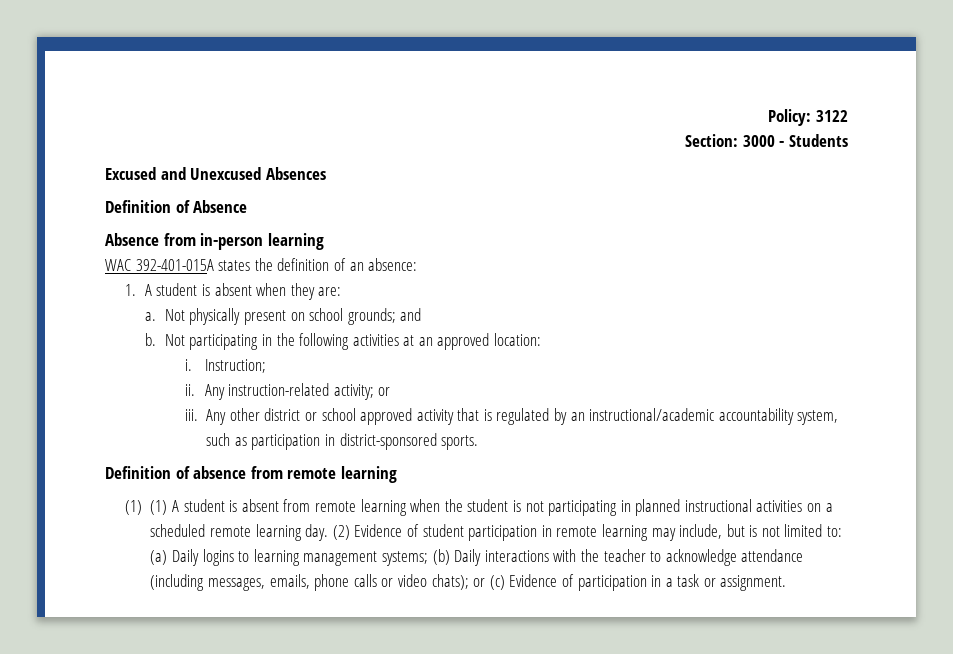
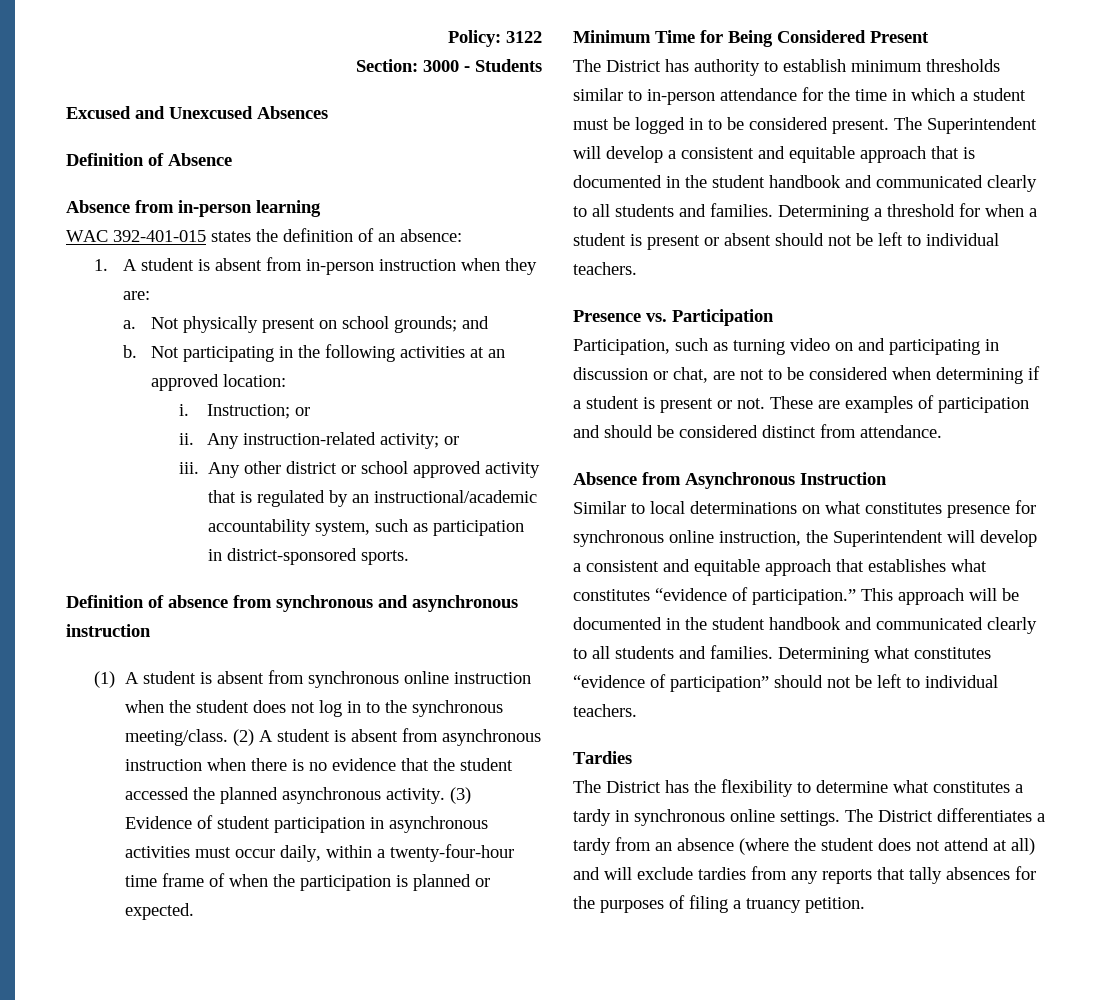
- WAC 392-401-015A states the definition of an absence:
+ WAC 392-401-015 states the definition of an absence:
- 1. A student is absent when they are:
+ 1. A student is absent from in-person instruction when they are:
- Instruction;
+ Instruction; or
- Definition of absence from remote learning
- (1) (1) A student is absent from remote learning when the student is not participating in planned instructional activities on a scheduled remote learning day. (2) Evidence of student participation in remote learning may include, but is not limited to: (a) Daily logins to learning management systems; (b) Daily interactions with the teacher to acknowledge attendance (including messages, emails, phone calls or video chats); or (c) Evidence of participation in a task or assignment.
+ Definition of absence from synchronous and asynchronous instruction
+ (1) A student is absent from synchronous online instruction when the student does not log in to the synchronous meeting/class. (2) A student is absent from asynchronous instruction when there is no evidence that the student accessed the planned asynchronous activity. (3) Evidence of student participation in asynchronous activities must occur daily, within a twenty-four-hour time frame of when the participation is planned or expected.
+ Minimum Time for Being Considered Present
+ The District has authority to establish minimum thresholds similar to in-person attendance for the time in which a student must be logged in to be considered present. The Superintendent will develop a consistent and equitable approach that is documented in the student handbook and communicated clearly to all students and families. Determining a threshold for when a student is present or absent should not be left to individual teachers.
+ Presence vs. Participation
+ Participation, such as turning video on and participating in discussion or chat, are not to be considered when determining if a student is present or not. These are examples of participation and should be considered distinct from attendance.
+ Absence from Asynchronous Instruction
+ Similar to local determinations on what constitutes presence for synchronous online instruction, the Superintendent will develop a consistent and equitable approach that establishes what constitutes “evidence of participation.” This approach will be documented in the student handbook and communicated clearly to all students and families. Determining what constitutes “evidence of participation” should not be left to individual teachers.
+ Tardies
+ The District has the flexibility to determine what constitutes a tardy in synchronous online settings. The District differentiates a tardy from an absence (where the student does not attend at all) and will exclude tardies from any reports that tally absences for the purposes of filing a truancy petition.

